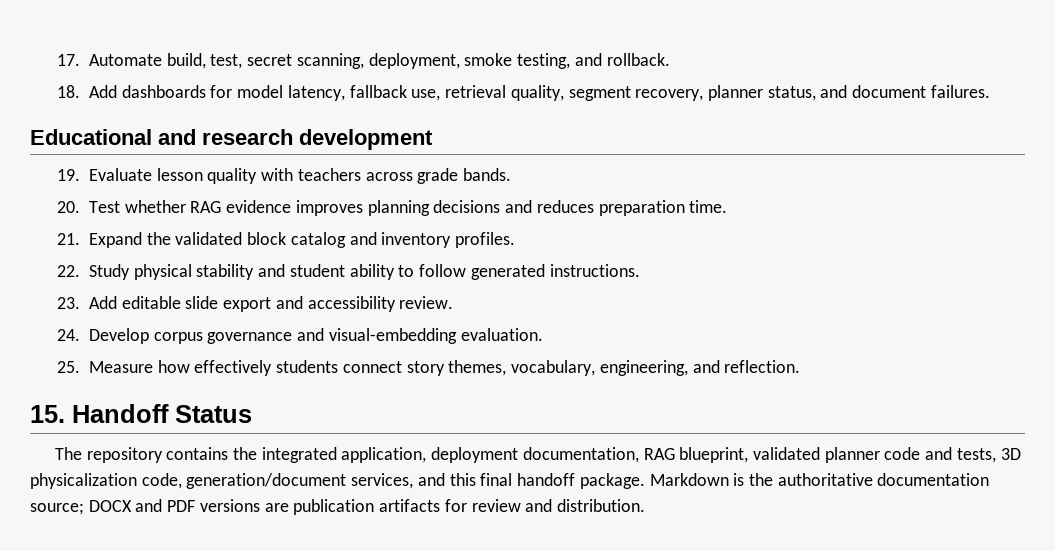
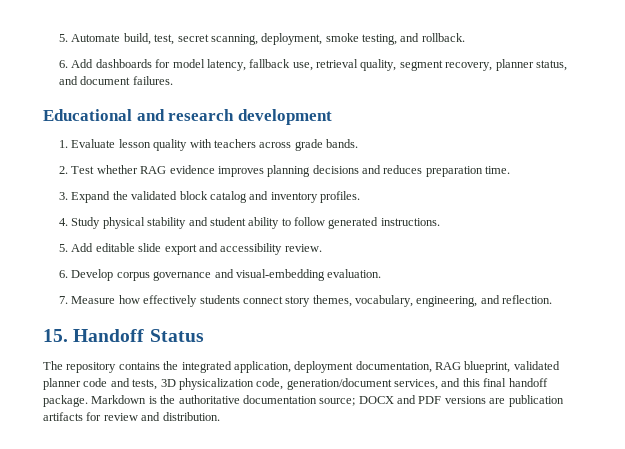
- 17. Automate build, test, secret scanning, deployment, smoke testing, and rollback.
+ 5. Automate build, test, secret scanning, deployment, smoke testing, and rollback.
- 18. Add dashboards for model latency, fallback use, retrieval quality, segment recovery, planner status, and document failures.
+ 6. Add dashboards for model latency, fallback use, retrieval quality, segment recovery, planner status, and document failures.
- 19. Evaluate lesson quality with teachers across grade bands.
+ 1. Evaluate lesson quality with teachers across grade bands.
- 20. Test whether RAG evidence improves planning decisions and reduces preparation time.
+ 2. Test whether RAG evidence improves planning decisions and reduces preparation time.
- 21. Expand the validated block catalog and inventory profiles.
+ 3. Expand the validated block catalog and inventory profiles.
- 22. Study physical stability and student ability to follow generated instructions.
+ 4. Study physical stability and student ability to follow generated instructions.
- 23. Add editable slide export and accessibility review.
+ 5. Add editable slide export and accessibility review.
- 24. Develop corpus governance and visual-embedding evaluation.
+ 6. Develop corpus governance and visual-embedding evaluation.
- 25. Measure how effectively students connect story themes, vocabulary, engineering, and reflection.
+ 7. Measure how effectively students connect story themes, vocabulary, engineering, and reflection.

